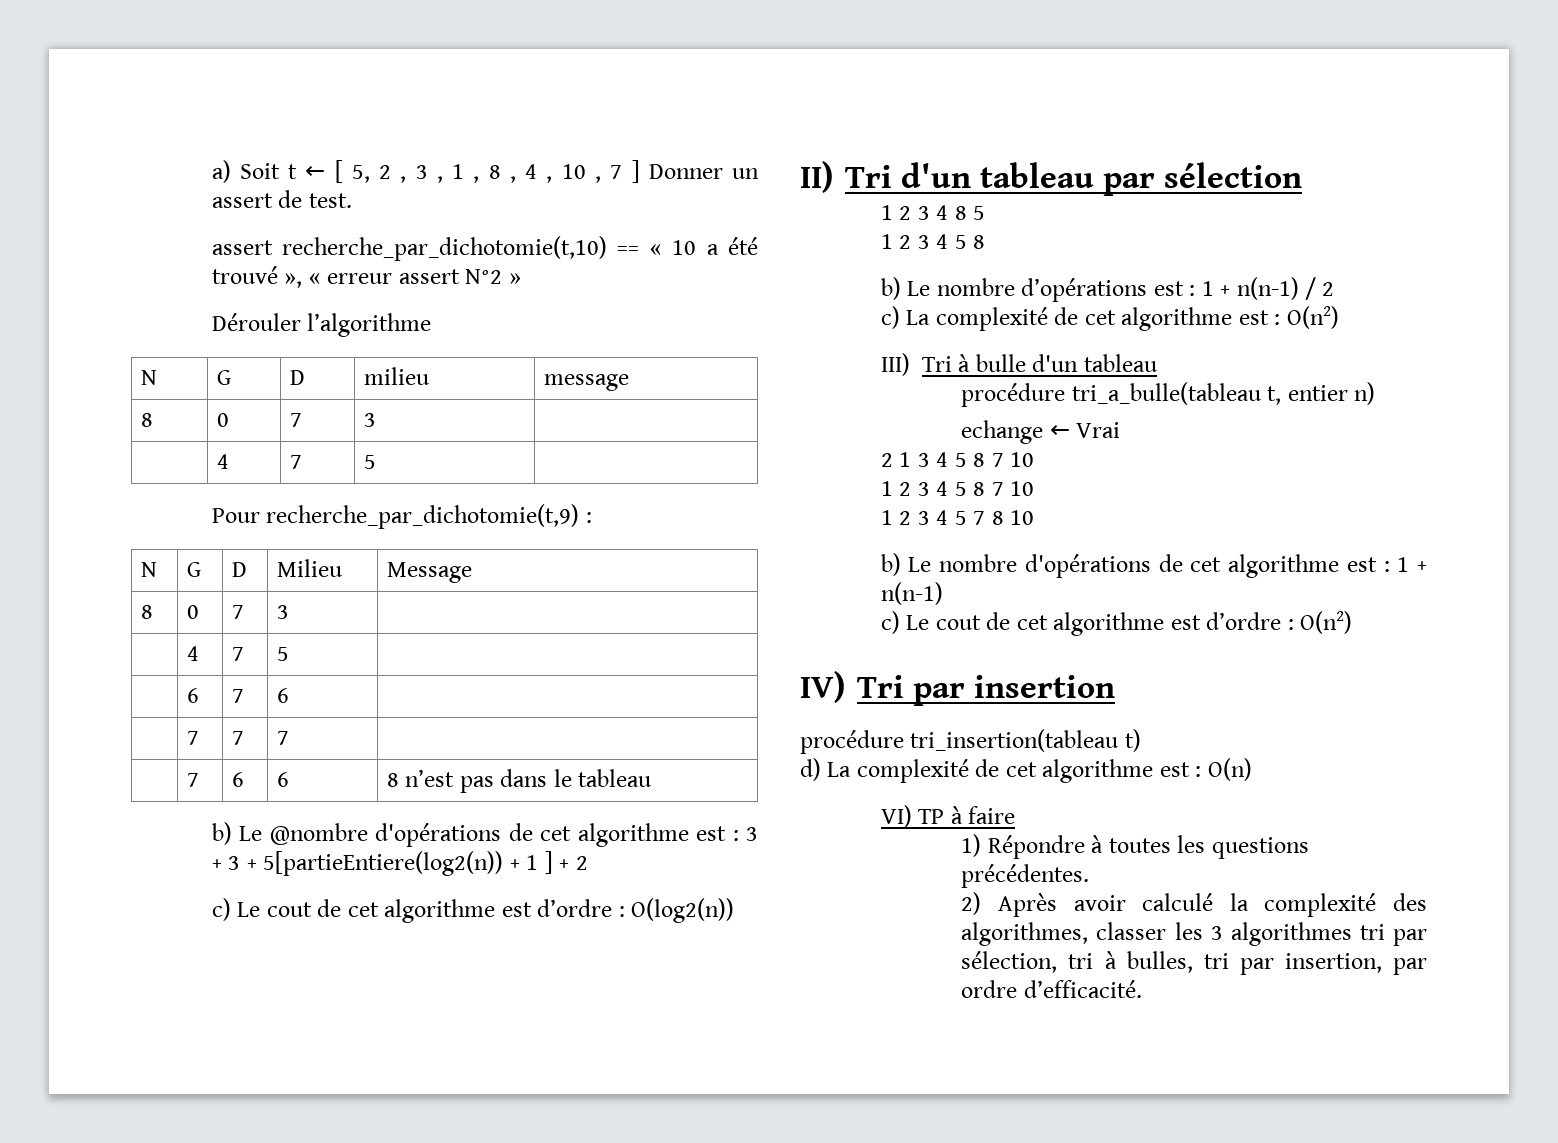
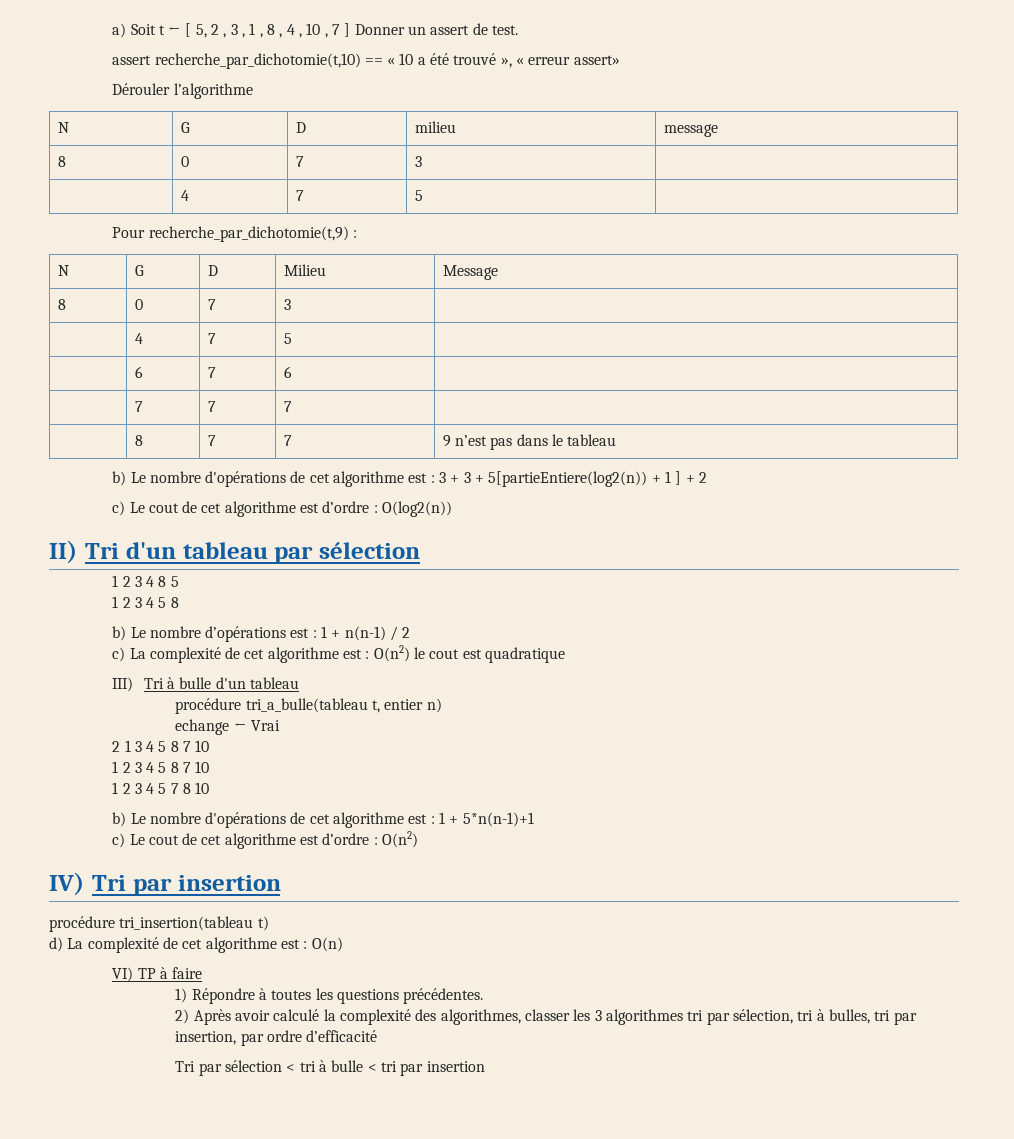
- assert recherche_par_dichotomie(t,10) == « 10 a été trouvé », « erreur assert N°2 »
+ assert recherche_par_dichotomie(t,10) == « 10 a été trouvé », « erreur assert»
- | 7 | 6 | 6 | 8 n’est pas dans le tableau
+ | 8 | 7 | 7 | 9 n’est pas dans le tableau
- b) Le @nombre d'opérations de cet algorithme est : 3 + 3 + 5[partieEntiere(log2(n)) + 1 ] + 2
+ b) Le nombre d'opérations de cet algorithme est : 3 + 3 + 5[partieEntiere(log2(n)) + 1 ] + 2
- c) La complexité de cet algorithme est : O(n2)
+ c) La complexité de cet algorithme est : O(n2) le cout est quadratique
- b) Le nombre d'opérations de cet algorithme est : 1 + n(n-1)
+ b) Le nombre d'opérations de cet algorithme est : 1 + 5*n(n-1)+1
- 2) Après avoir calculé la complexité des algorithmes, classer les 3 algorithmes tri par sélection, tri à bulles, tri par insertion, par ordre d’efficacité.
+ 2) Après avoir calculé la complexité des algorithmes, classer les 3 algorithmes tri par sélection, tri à bulles, tri par insertion, par ordre d’efficacité
+ Tri par sélection < tri à bulle < tri par insertion

